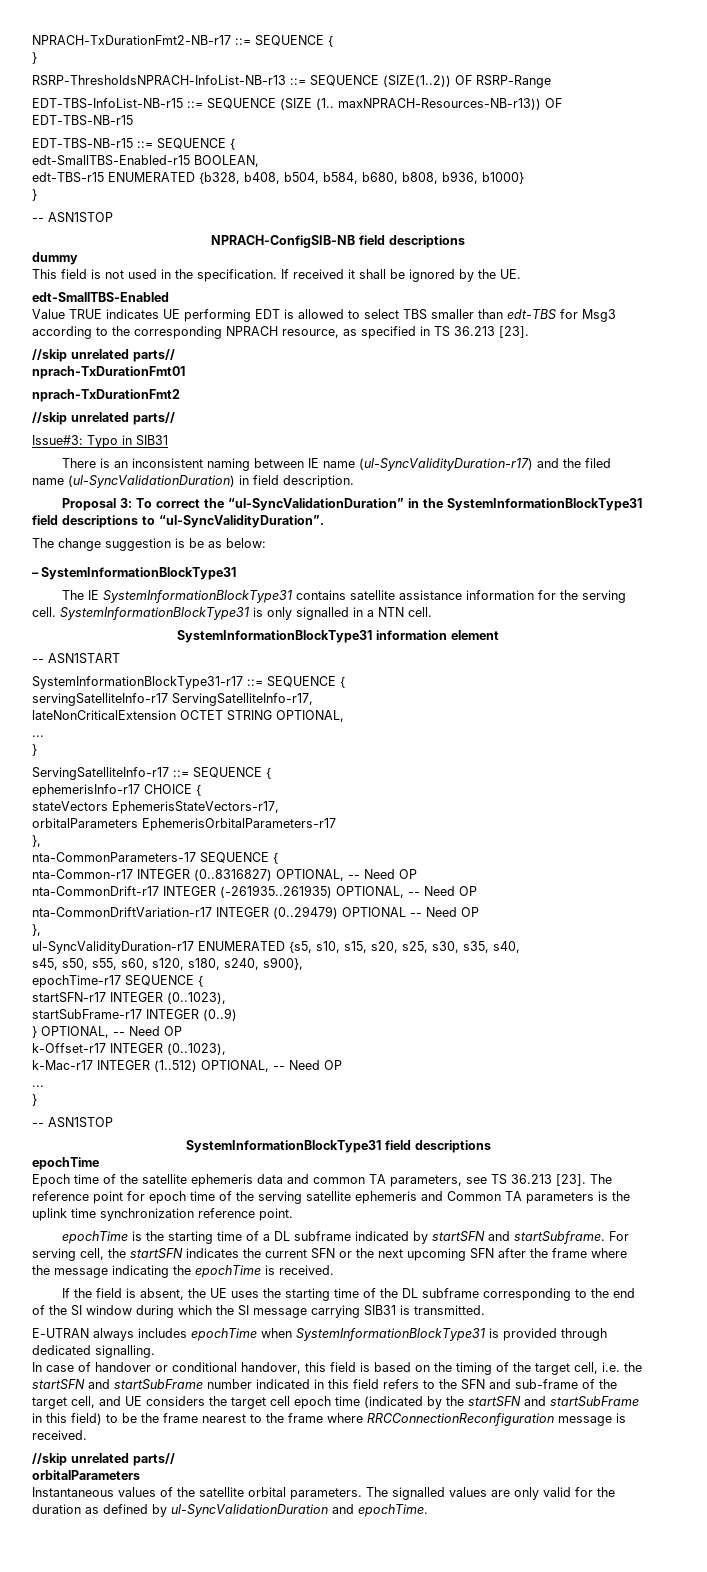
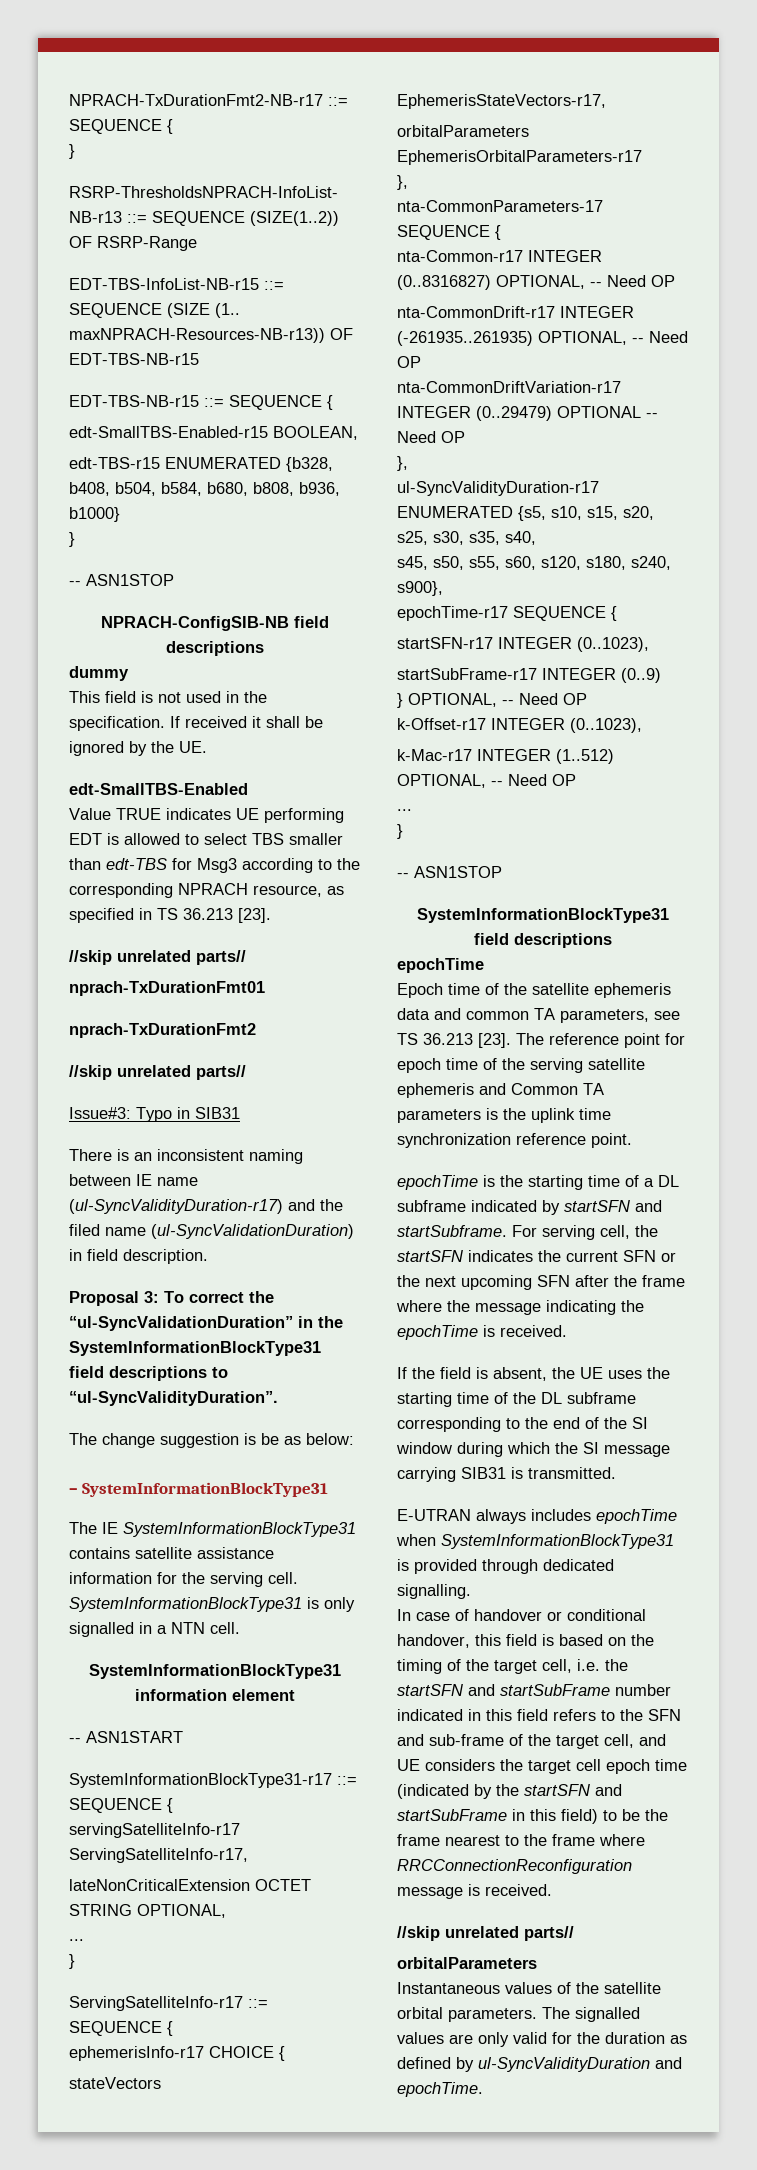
- The signalled values are only valid for the duration as defined by ul-SyncValidationDuration and epochTime.
+ The signalled values are only valid for the duration as defined by ul-SyncValidityDuration and epochTime.

